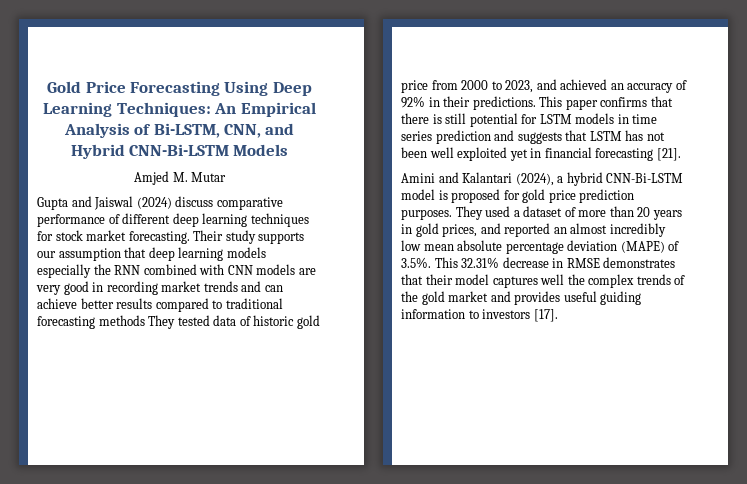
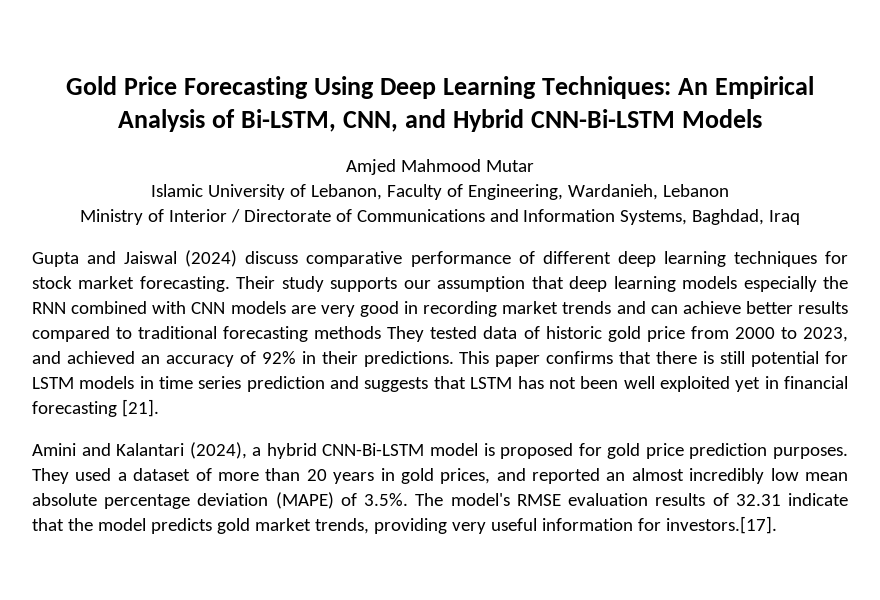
- Amjed M. Mutar
+ Amjed Mahmood Mutar
+ Islamic University of Lebanon, Faculty of Engineering, Wardanieh, Lebanon
+ Ministry of Interior / Directorate of Communications and Information Systems, Baghdad, Iraq
- They used a dataset of more than 20 years in gold prices, and reported an almost incredibly low mean absolute percentage deviation (MAPE) of 3.5%. This 32.31% decrease in RMSE demonstrates that their model captures well the complex trends of the gold market and provides useful guiding information to investors [17].
+ They used a dataset of more than 20 years in gold prices, and reported an almost incredibly low mean absolute percentage deviation (MAPE) of 3.5%. The model's RMSE evaluation results of 32.31 indicate that the model predicts gold market trends, providing very useful information for investors.[17].

